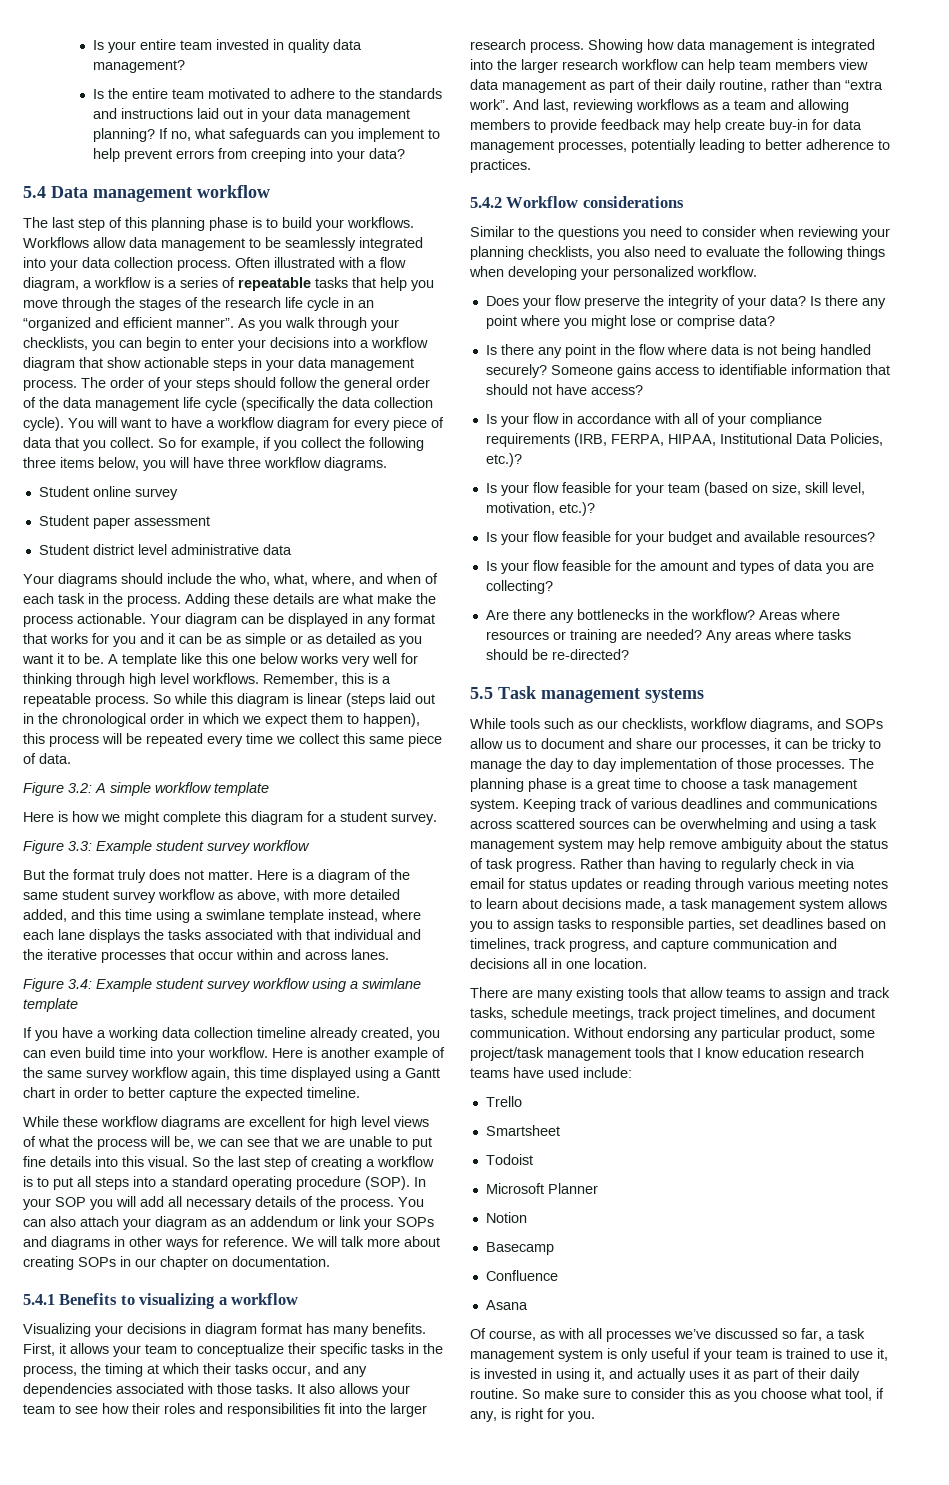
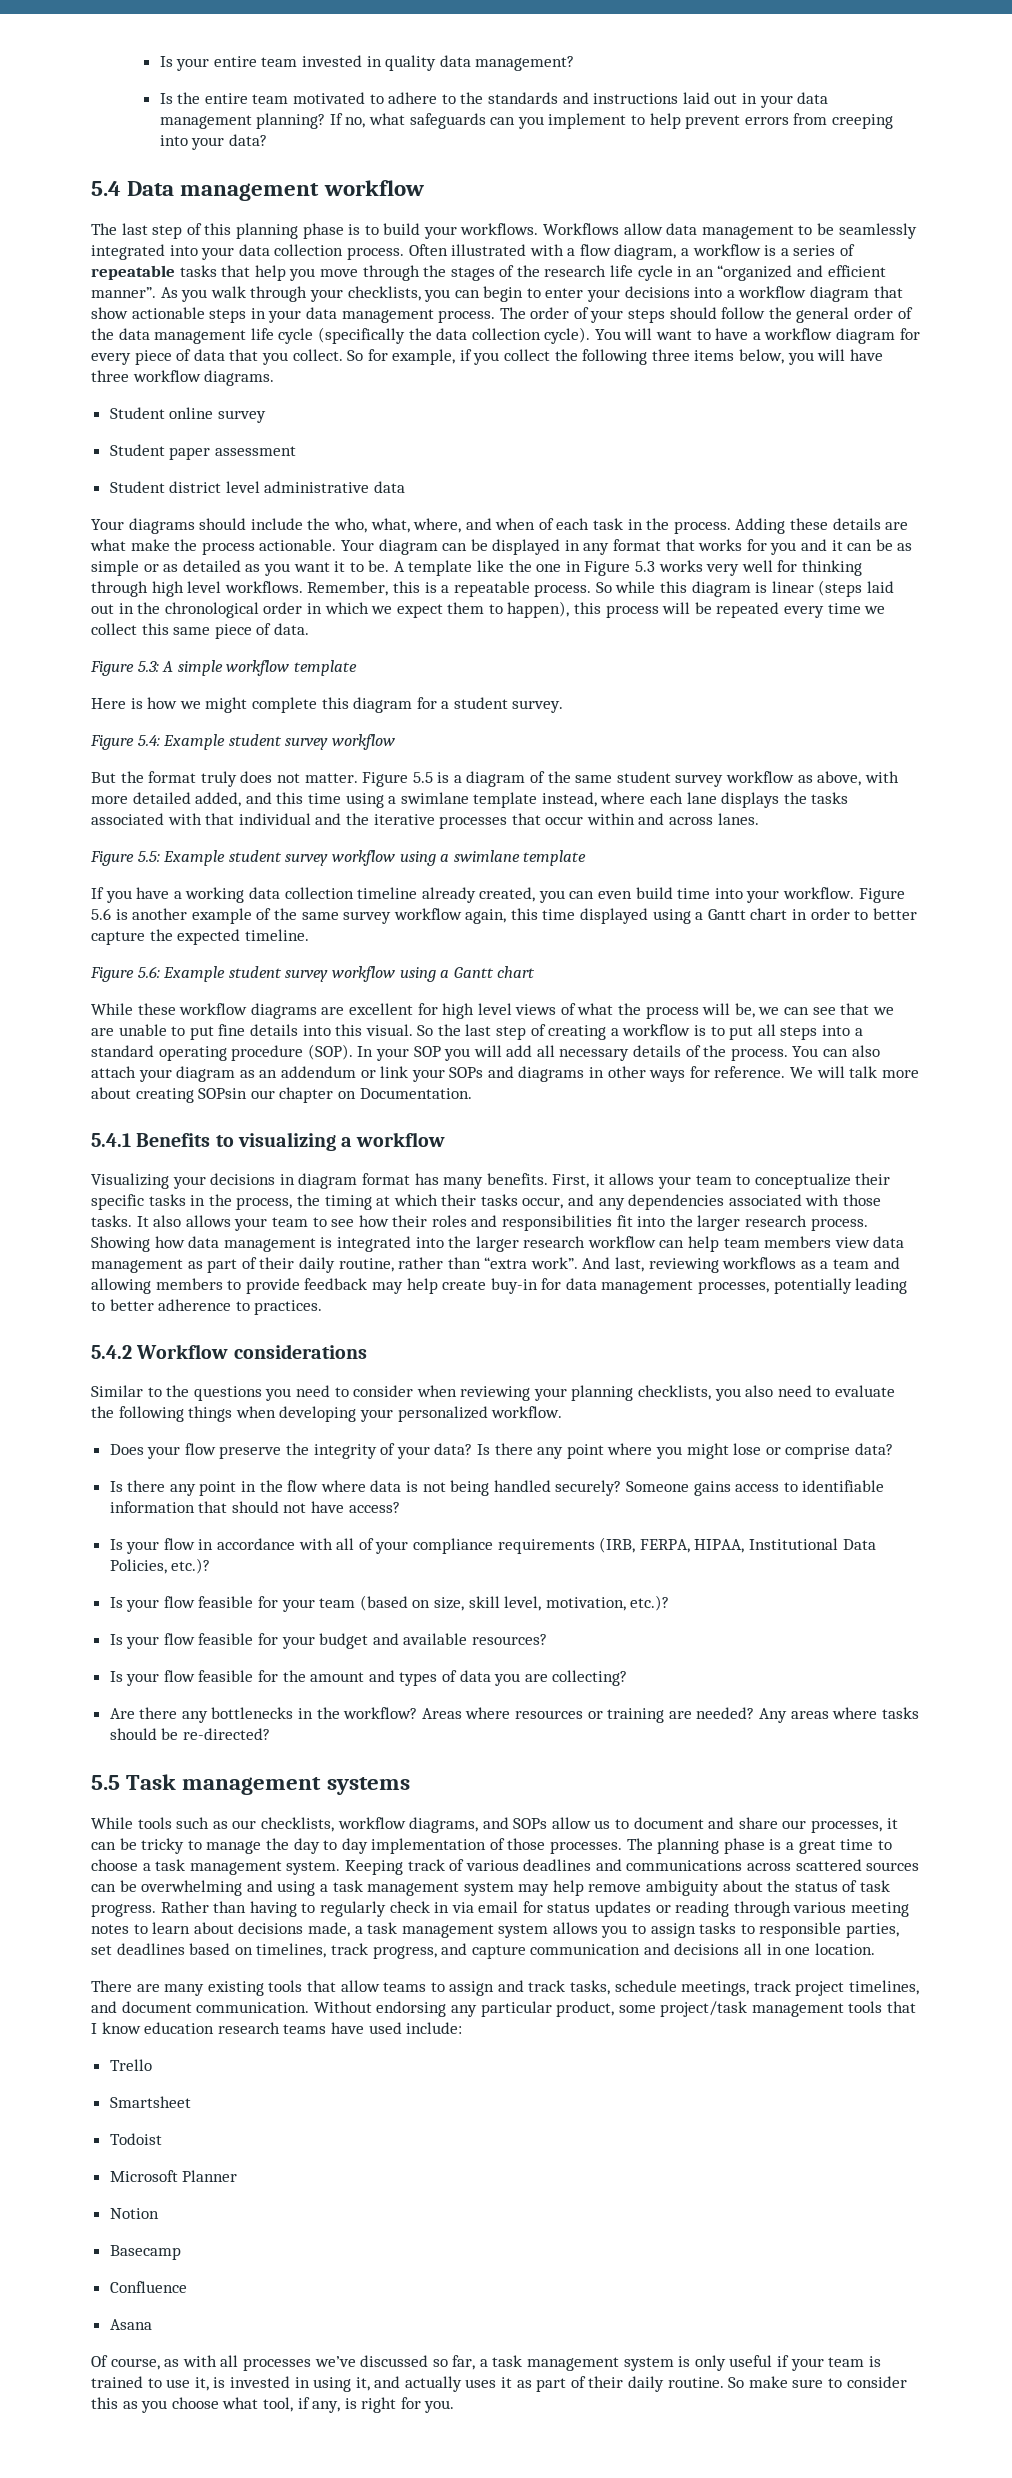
- A template like this one below works very well for thinking through high level workflows.
+ A template like the one in Figure 5.3 works very well for thinking through high level workflows.
- Figure 3.2: A simple workflow template
+ Figure 5.3: A simple workflow template
- Figure 3.3: Example student survey workflow
+ Figure 5.4: Example student survey workflow
- Here is a diagram of the same student survey workflow as above, with more detailed added, and this time using a swimlane template instead, where each lane displays the tasks associated with that individual and the iterative processes that occur within and across lanes.
+ Figure 5.5 is a diagram of the same student survey workflow as above, with more detailed added, and this time using a swimlane template instead, where each lane displays the tasks associated with that individual and the iterative processes that occur within and across lanes.
- Figure 3.4: Example student survey workflow using a swimlane template
+ Figure 5.5: Example student survey workflow using a swimlane template
- Here is another example of the same survey workflow again, this time displayed using a Gantt chart in order to better capture the expected timeline.
+ Figure 5.6 is another example of the same survey workflow again, this time displayed using a Gantt chart in order to better capture the expected timeline.
+ Figure 5.6: Example student survey workflow using a Gantt chart
- We will talk more about creating SOPs in our chapter on documentation.
+ We will talk more about creating SOPsin our chapter on Documentation.

